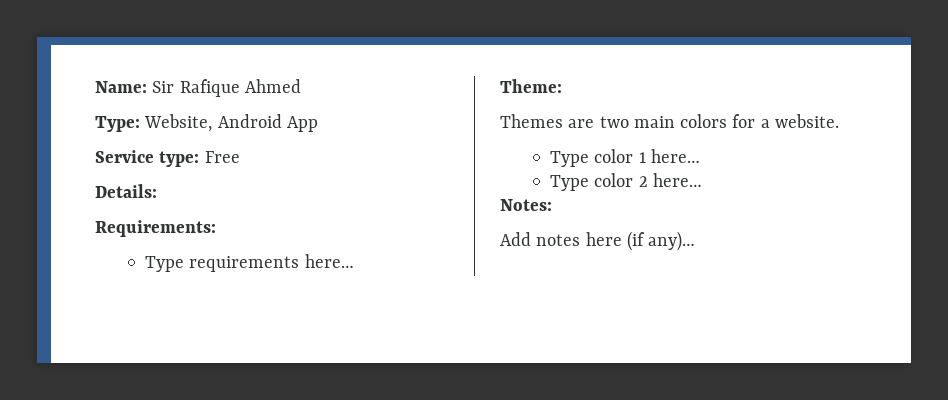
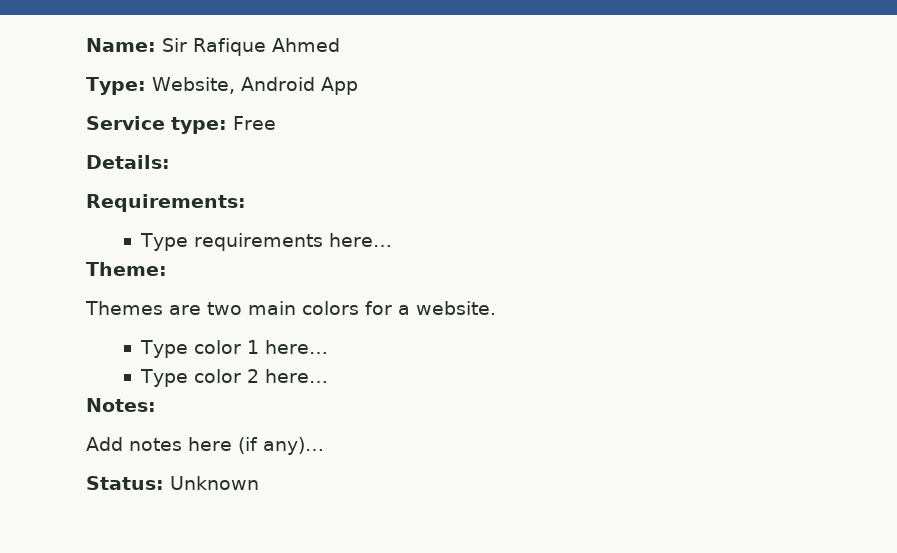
+ Status: Unknown

